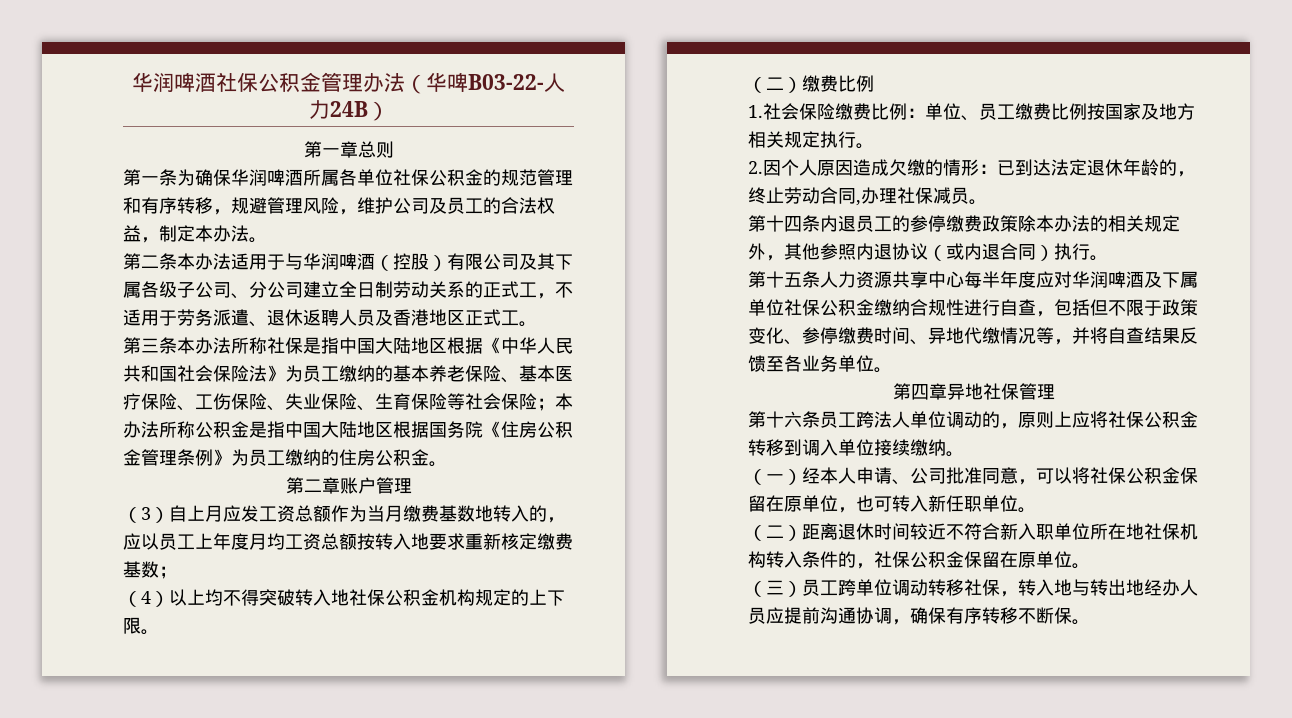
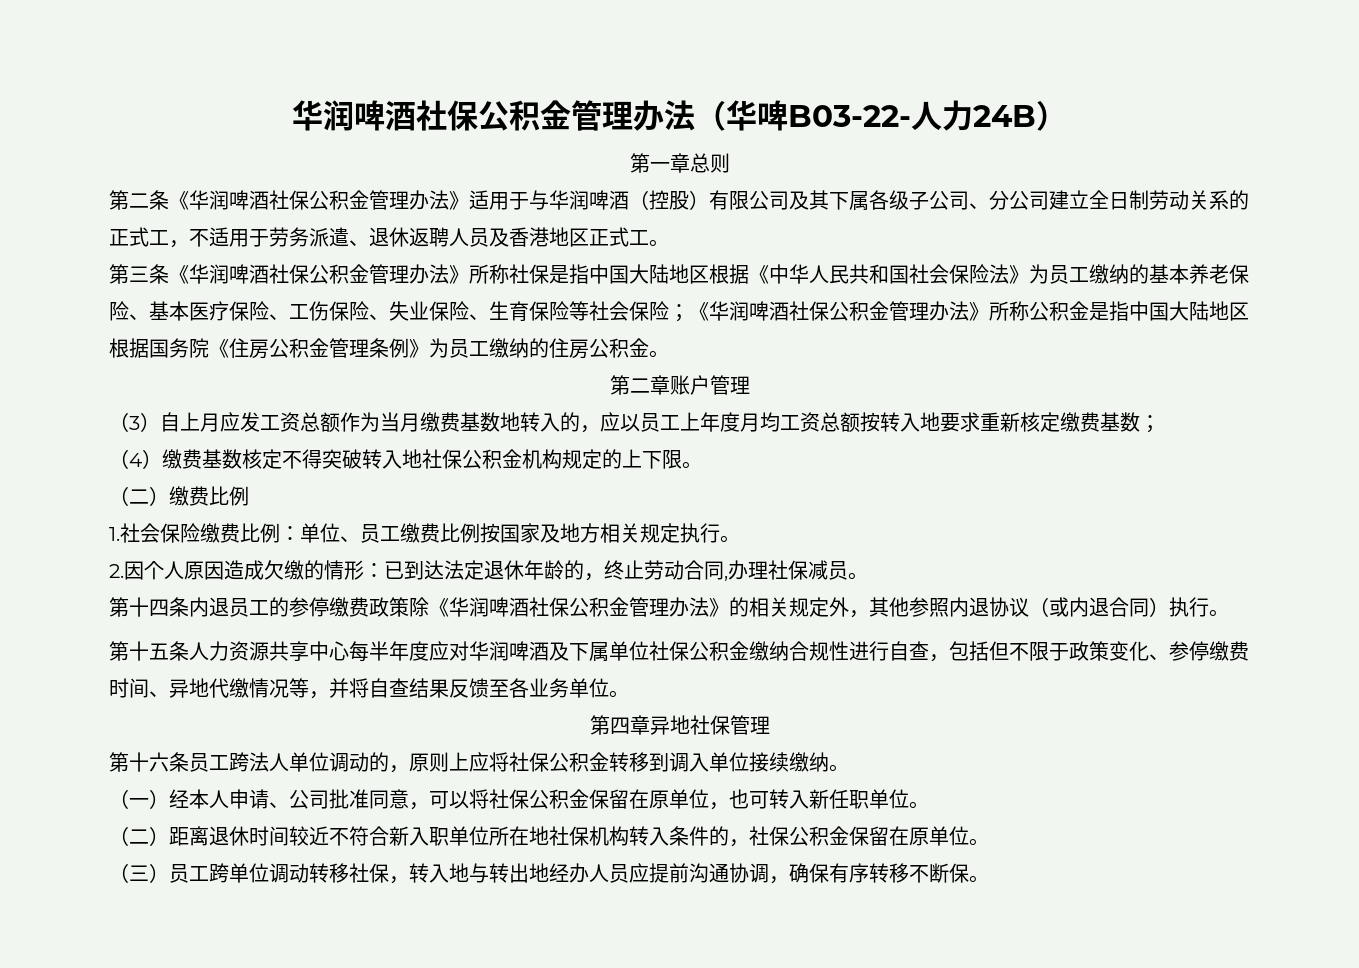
- 第一条为确保华润啤酒所属各单位社保公积金的规范管理和有序转移，规避管理风险，维护公司及员工的合法权益，制定本办法。
- 第二条本办法适用于与华润啤酒（控股）有限公司及其下属各级子公司、分公司建立全日制劳动关系的正式工，不适用于劳务派遣、退休返聘人员及香港地区正式工。
+ 第二条《华润啤酒社保公积金管理办法》适用于与华润啤酒（控股）有限公司及其下属各级子公司、分公司建立全日制劳动关系的正式工，不适用于劳务派遣、退休返聘人员及香港地区正式工。
- 第三条本办法所称社保是指中国大陆地区根据《中华人民共和国社会保险法》为员工缴纳的基本养老保险、基本医疗保险、工伤保险、失业保险、生育保险等社会保险；本办法所称公积金是指中国大陆地区根据国务院《住房公积金管理条例》为员工缴纳的住房公积金。
+ 第三条《华润啤酒社保公积金管理办法》所称社保是指中国大陆地区根据《中华人民共和国社会保险法》为员工缴纳的基本养老保险、基本医疗保险、工伤保险、失业保险、生育保险等社会保险；《华润啤酒社保公积金管理办法》所称公积金是指中国大陆地区根据国务院《住房公积金管理条例》为员工缴纳的住房公积金。
- （4）以上均不得突破转入地社保公积金机构规定的上下限。
+ （4）缴费基数核定不得突破转入地社保公积金机构规定的上下限。
- 第十四条内退员工的参停缴费政策除本办法的相关规定外，其他参照内退协议（或内退合同）执行。
+ 第十四条内退员工的参停缴费政策除《华润啤酒社保公积金管理办法》的相关规定外，其他参照内退协议（或内退合同）执行。

